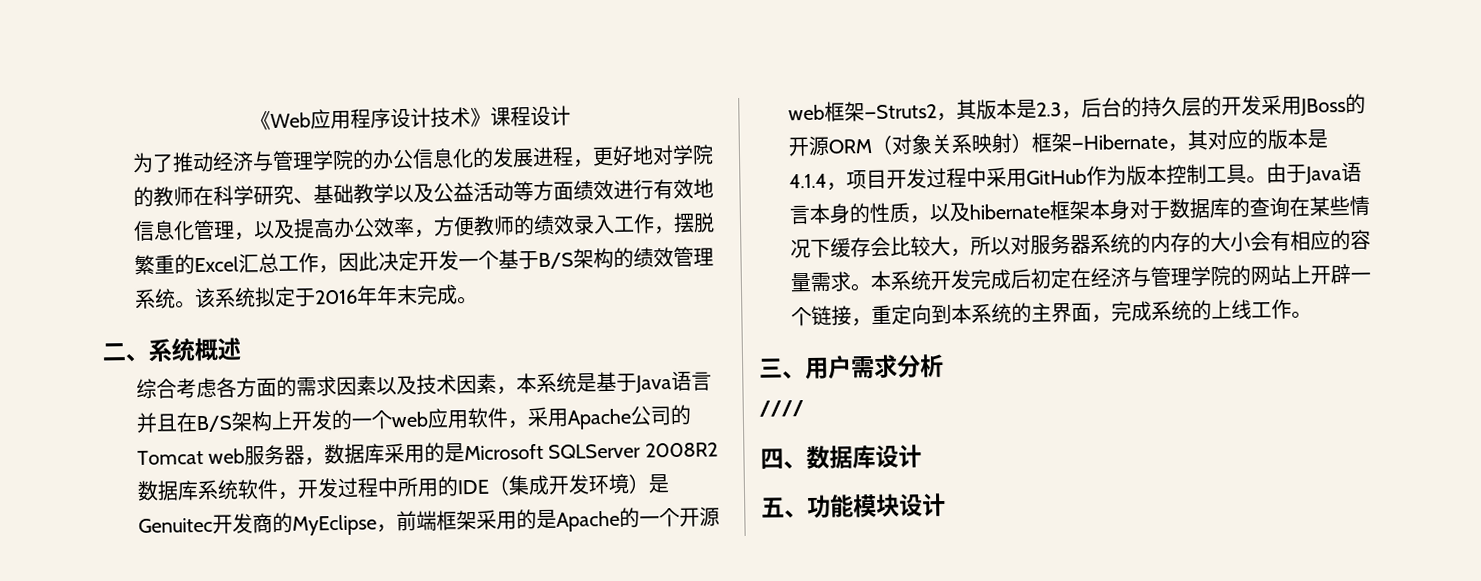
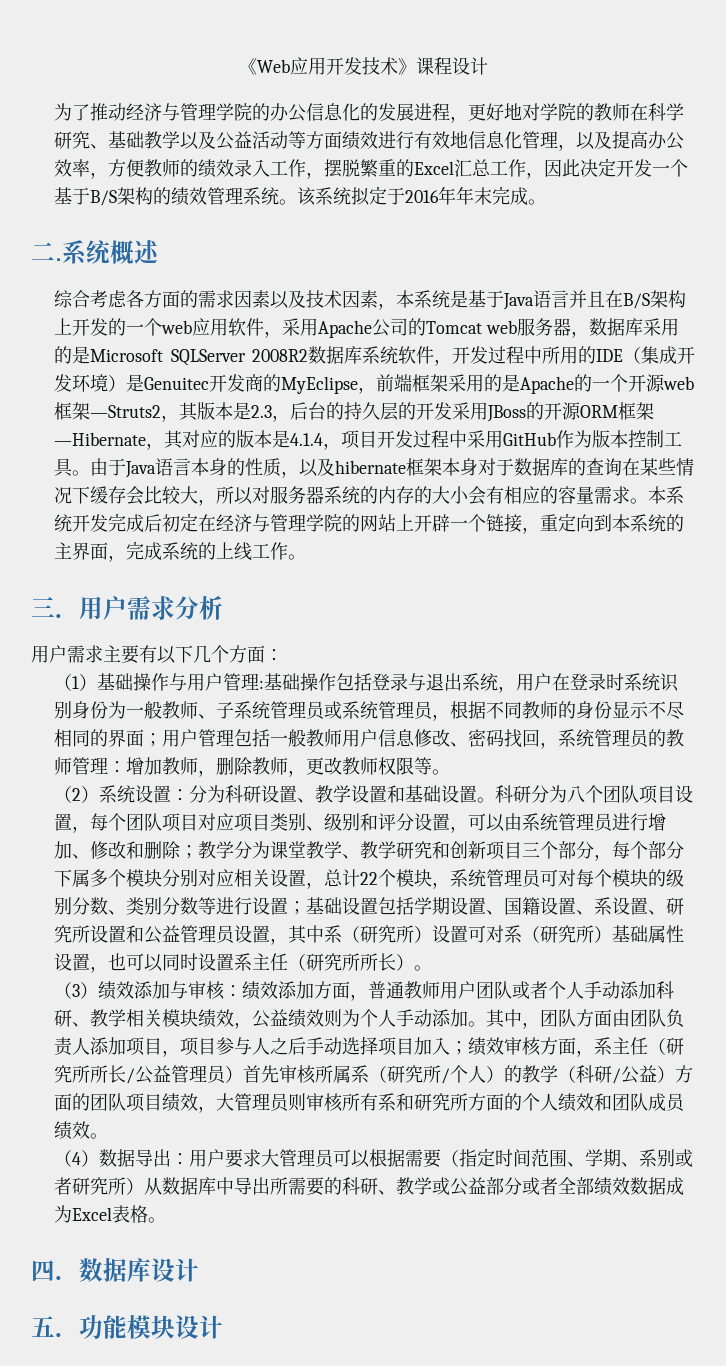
- 《Web应用程序设计技术》课程设计
+ 《Web应用开发技术》课程设计
- 二、系统概述
+ 二.系统概述
- 综合考虑各方面的需求因素以及技术因素，本系统是基于Java语言并且在B/S架构上开发的一个web应用软件，采用Apache公司的Tomcat web服务器，数据库采用的是Microsoft SQLServer 2008R2数据库系统软件，开发过程中所用的IDE（集成开发环境）是Genuitec开发商的MyEclipse，前端框架采用的是Apache的一个开源web框架—Struts2，其版本是2.3，后台的持久层的开发采用JBoss的开源ORM（对象关系映射）框架—Hibernate，其对应的版本是4.1.4，项目开发过程中采用GitHub作为版本控制工具。
+ 综合考虑各方面的需求因素以及技术因素，本系统是基于Java语言并且在B/S架构上开发的一个web应用软件，采用Apache公司的Tomcat web服务器，数据库采用的是Microsoft SQLServer 2008R2数据库系统软件，开发过程中所用的IDE（集成开发环境）是Genuitec开发商的MyEclipse，前端框架采用的是Apache的一个开源web框架—Struts2，其版本是2.3，后台的持久层的开发采用JBoss的开源ORM框架—Hibernate，其对应的版本是4.1.4，项目开发过程中采用GitHub作为版本控制工具。
- 三、用户需求分析
+ 三．用户需求分析
- ////
- 四、数据库设计
+ 用户需求主要有以下几个方面：
+ （1）基础操作与用户管理:基础操作包括登录与退出系统，用户在登录时系统识别身份为一般教师、子系统管理员或系统管理员，根据不同教师的身份显示不尽相同的界面；用户管理包括一般教师用户信息修改、密码找回，系统管理员的教师管理：增加教师，删除教师，更改教师权限等。
+ （2）系统设置：分为科研设置、教学设置和基础设置。科研分为八个团队项目设置，每个团队项目对应项目类别、级别和评分设置，可以由系统管理员进行增加、修改和删除；教学分为课堂教学、教学研究和创新项目三个部分，每个部分下属多个模块分别对应相关设置，总计22个模块，系统管理员可对每个模块的级别分数、类别分数等进行设置；基础设置包括学期设置、国籍设置、系设置、研究所设置和公益管理员设置，其中系（研究所）设置可对系（研究所）基础属性设置，也可以同时设置系主任（研究所所长）。
+ （3）绩效添加与审核：绩效添加方面，普通教师用户团队或者个人手动添加科研、教学相关模块绩效，公益绩效则为个人手动添加。其中，团队方面由团队负责人添加项目，项目参与人之后手动选择项目加入；绩效审核方面，系主任（研究所所长/公益管理员）首先审核所属系（研究所/个人）的教学（科研/公益）方面的团队项目绩效，大管理员则审核所有系和研究所方面的个人绩效和团队成员绩效。
+ （4）数据导出：用户要求大管理员可以根据需要（指定时间范围、学期、系别或者研究所）从数据库中导出所需要的科研、教学或公益部分或者全部绩效数据成为Excel表格。
+ 四．数据库设计
- 五、功能模块设计
+ 五．功能模块设计

